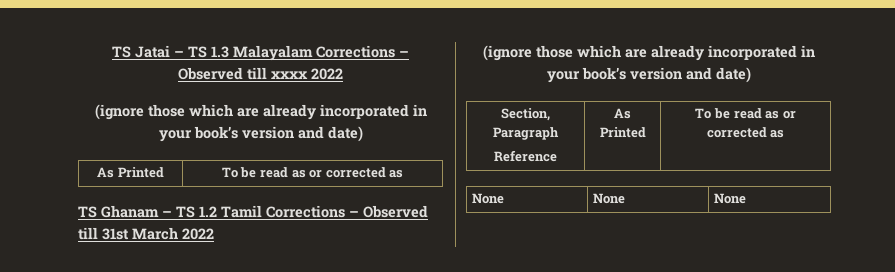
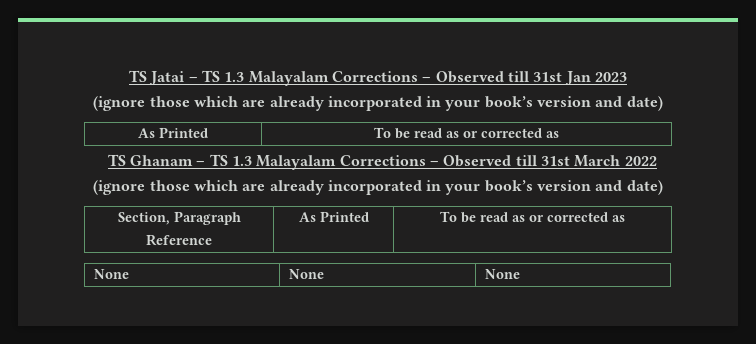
- TS Jatai – TS 1.3 Malayalam Corrections – Observed till xxxx 2022
+ TS Jatai – TS 1.3 Malayalam Corrections – Observed till 31st Jan 2023
- TS Ghanam – TS 1.2 Tamil Corrections – Observed till 31st March 2022
+ TS Ghanam – TS 1.3 Malayalam Corrections – Observed till 31st March 2022

